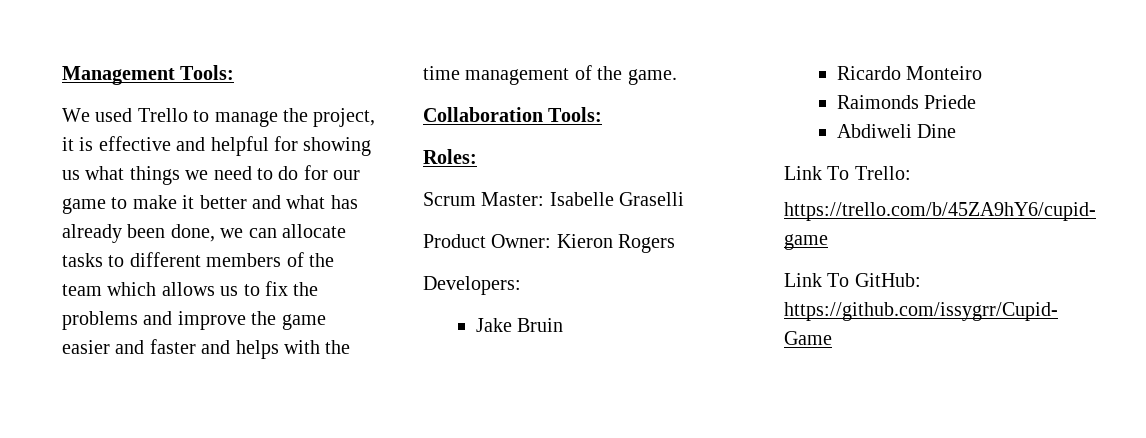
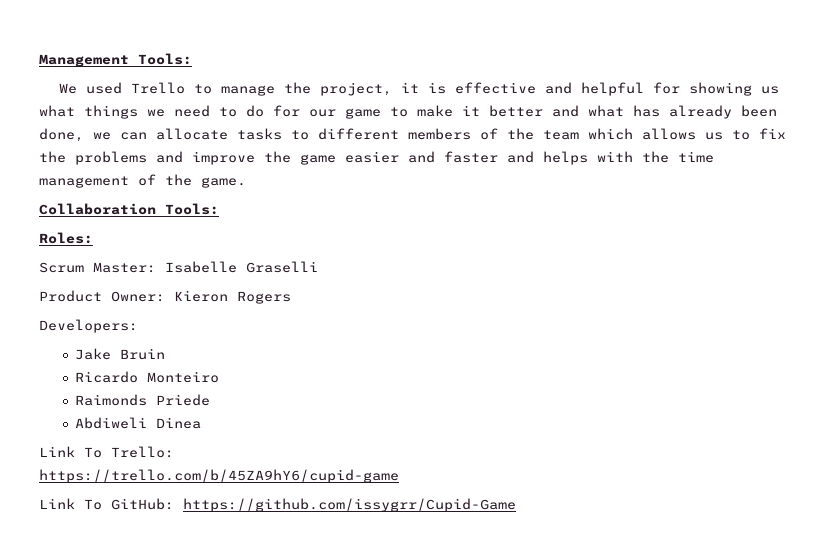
- Abdiweli Dine
+ Abdiweli Dinea

